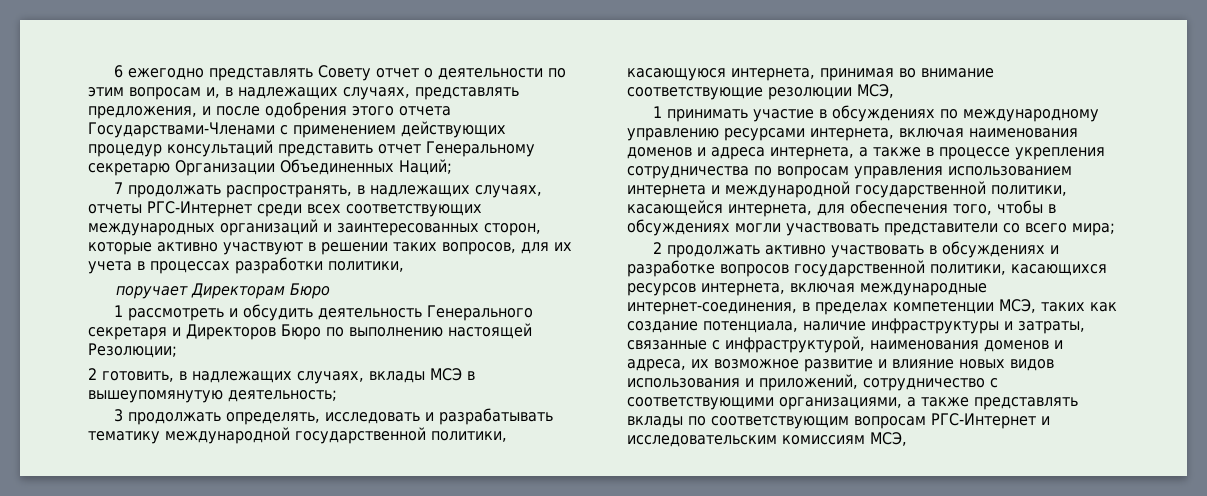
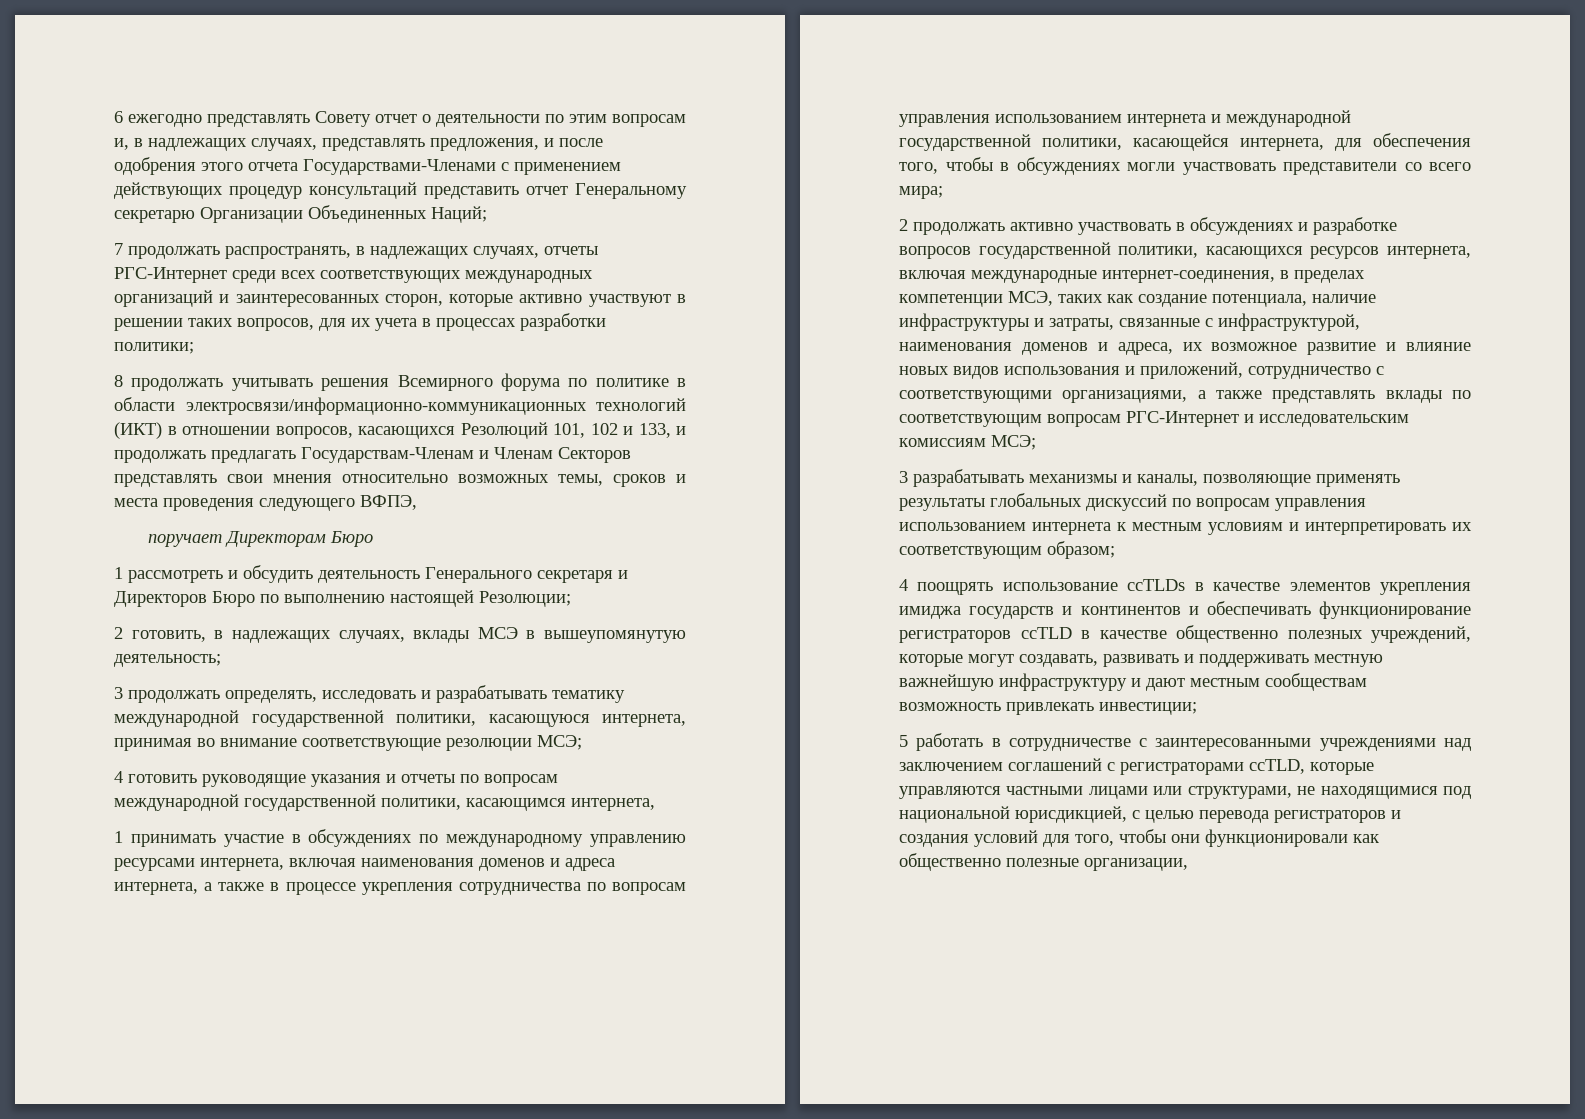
- 7 продолжать распространять, в надлежащих случаях, отчеты РГС-Интернет среди всех соответствующих международных организаций и заинтересованных сторон, которые активно участвуют в решении таких вопросов, для их учета в процессах разработки политики,
+ 7 продолжать распространять, в надлежащих случаях, отчеты РГС-Интернет среди всех соответствующих международных организаций и заинтересованных сторон, которые активно участвуют в решении таких вопросов, для их учета в процессах разработки политики;
+ 8 продолжать учитывать решения Всемирного форума по политике в области электросвязи/информационно-коммуникационных технологий (ИКТ) в отношении вопросов, касающихся Резолюций 101, 102 и 133, и продолжать предлагать Государствам-Членам и Членам Секторов представлять свои мнения относительно возможных темы, сроков и места проведения следующего ВФПЭ,
- 3 продолжать определять, исследовать и разрабатывать тематику международной государственной политики, касающуюся интернета, принимая во внимание соответствующие резолюции МСЭ,
+ 3 продолжать определять, исследовать и разрабатывать тематику международной государственной политики, касающуюся интернета, принимая во внимание соответствующие резолюции МСЭ;
+ 4 готовить руководящие указания и отчеты по вопросам международной государственной политики, касающимся интернета,
- 2 продолжать активно участвовать в обсуждениях и разработке вопросов государственной политики, касающихся ресурсов интернета, включая международные интернет-соединения, в пределах компетенции МСЭ, таких как создание потенциала, наличие инфраструктуры и затраты, связанные с инфраструктурой, наименования доменов и адреса, их возможное развитие и влияние новых видов использования и приложений, сотрудничество с соответствующими организациями, а также представлять вклады по соответствующим вопросам РГС-Интернет и исследовательским комиссиям МСЭ,
+ 2 продолжать активно участвовать в обсуждениях и разработке вопросов государственной политики, касающихся ресурсов интернета, включая международные интернет-соединения, в пределах компетенции МСЭ, таких как создание потенциала, наличие инфраструктуры и затраты, связанные с инфраструктурой, наименования доменов и адреса, их возможное развитие и влияние новых видов использования и приложений, сотрудничество с соответствующими организациями, а также представлять вклады по соответствующим вопросам РГС-Интернет и исследовательским комиссиям МСЭ;
+ 3 разрабатывать механизмы и каналы, позволяющие применять результаты глобальных дискуссий по вопросам управления использованием интернета к местным условиям и интерпретировать их соответствующим образом;
+ 4 поощрять использование ccTLDs в качестве элементов укрепления имиджа государств и континентов и обеспечивать функционирование регистраторов ccTLD в качестве общественно полезных учреждений, которые могут создавать, развивать и поддерживать местную важнейшую инфраструктуру и дают местным сообществам возможность привлекать инвестиции;
+ 5 работать в сотрудничестве с заинтересованными учреждениями над заключением соглашений с регистраторами ccTLD, которые управляются частными лицами или структурами, не находящимися под национальной юрисдикцией, с целью перевода регистраторов и создания условий для того, чтобы они функционировали как общественно полезные организации,

